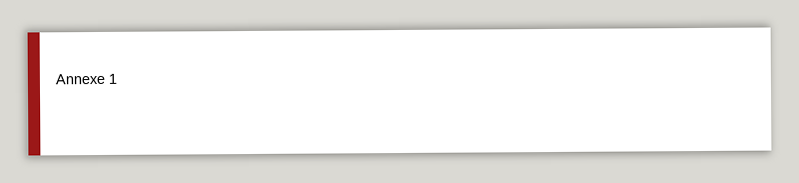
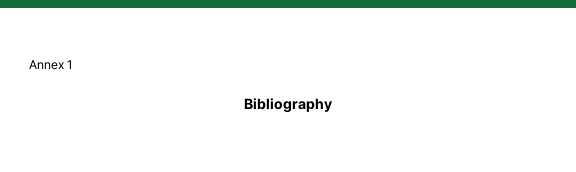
- Annexe 1
+ Annex 1
+ Bibliography

